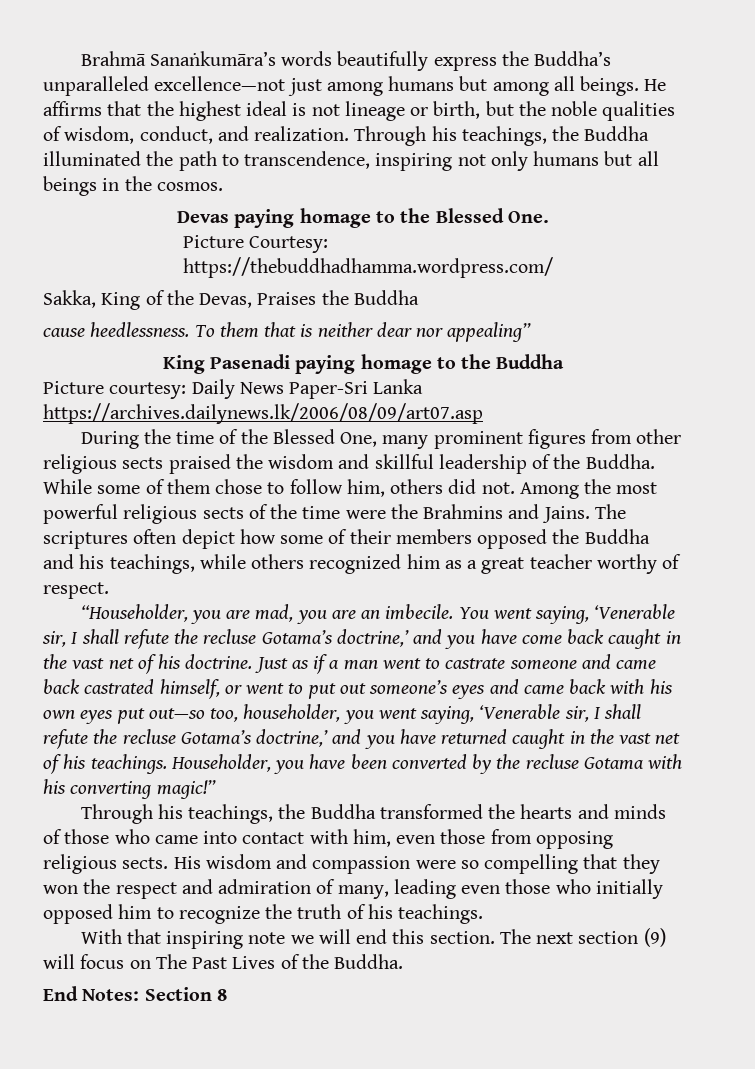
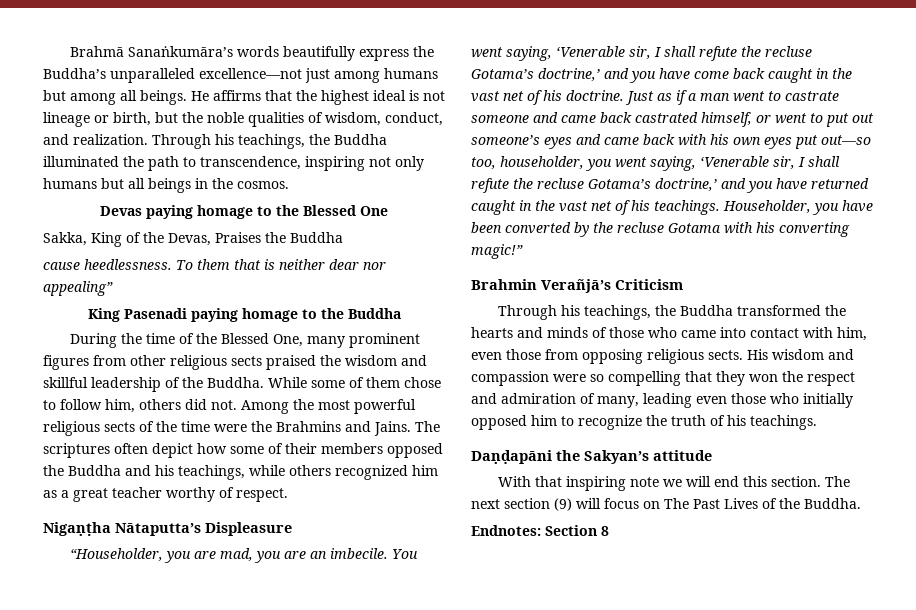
- Devas paying homage to the Blessed One.
- Picture Courtesy: https://thebuddhadhamma.wordpress.com/
+ Devas paying homage to the Blessed One
- Picture courtesy: Daily News Paper-Sri Lanka https://archives.dailynews.lk/2006/08/09/art07.asp
+ Nigaṇṭha Nātaputta’s Displeasure
+ Brahmin Verañjā’s Criticism
+ Daṇḍapāni the Sakyan’s attitude
- End Notes: Section 8
+ Endnotes: Section 8

